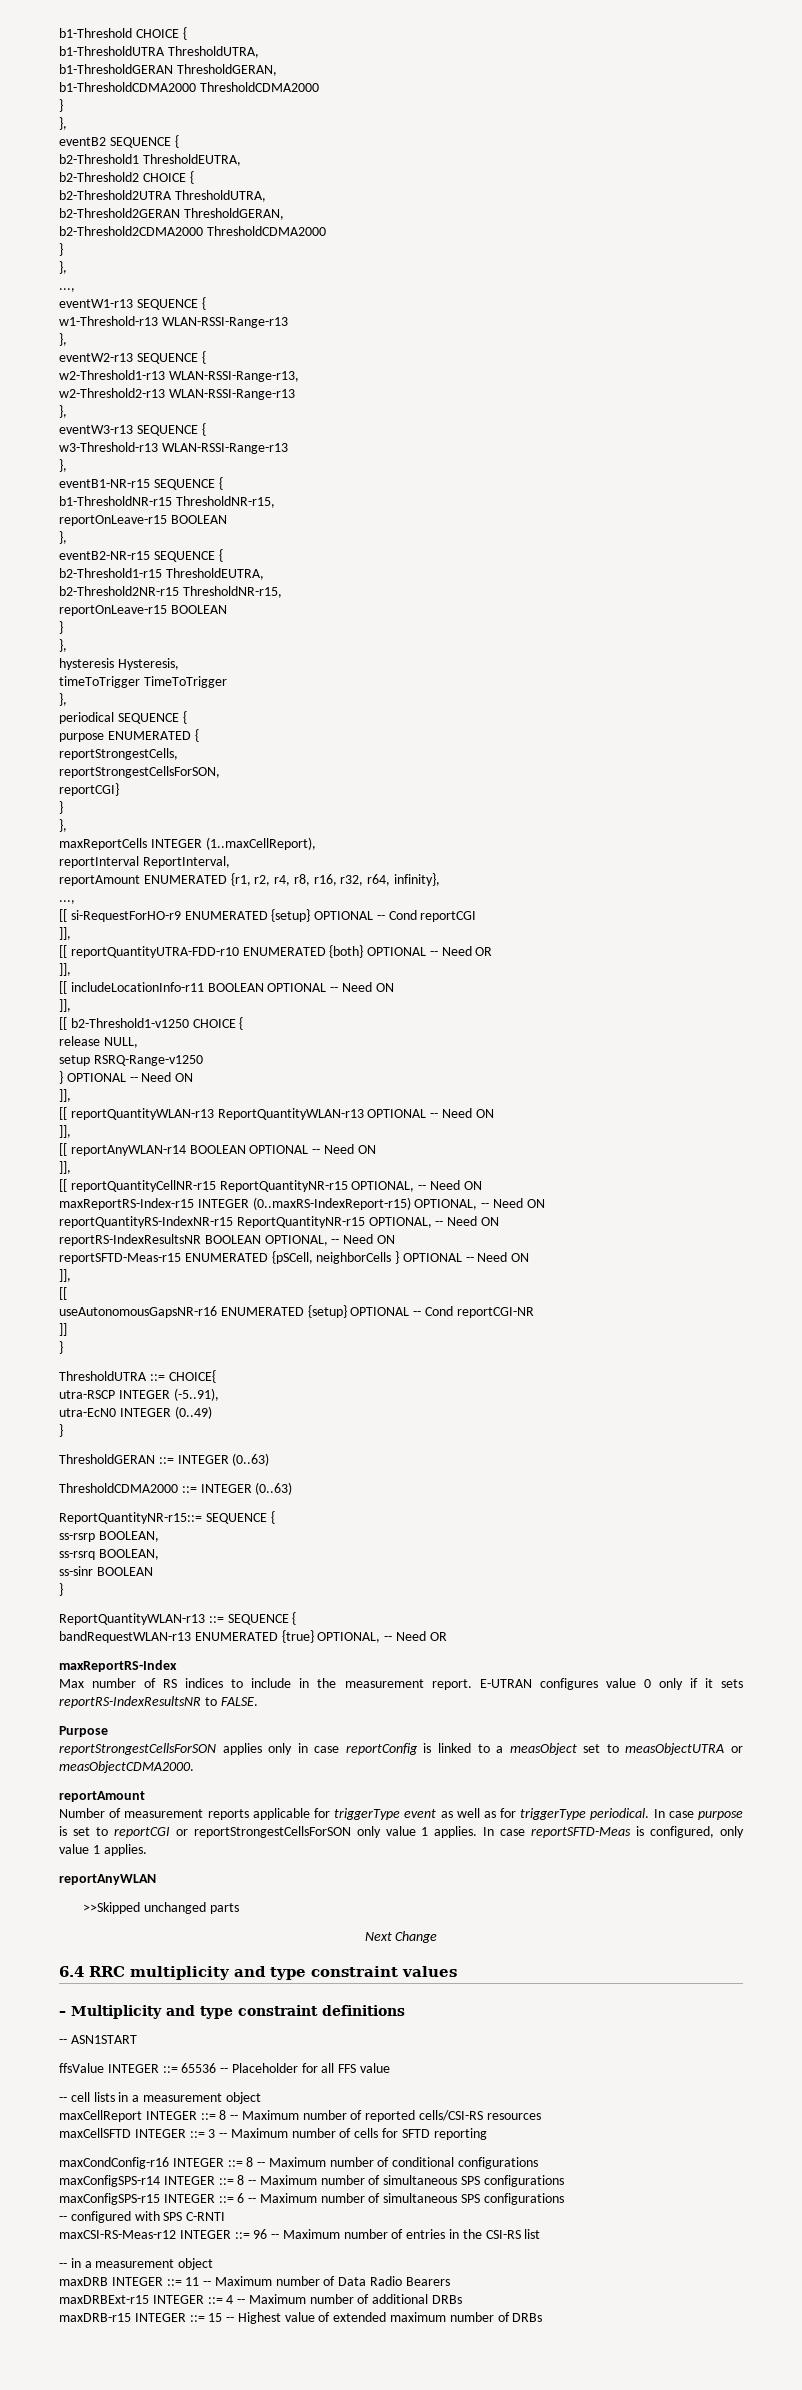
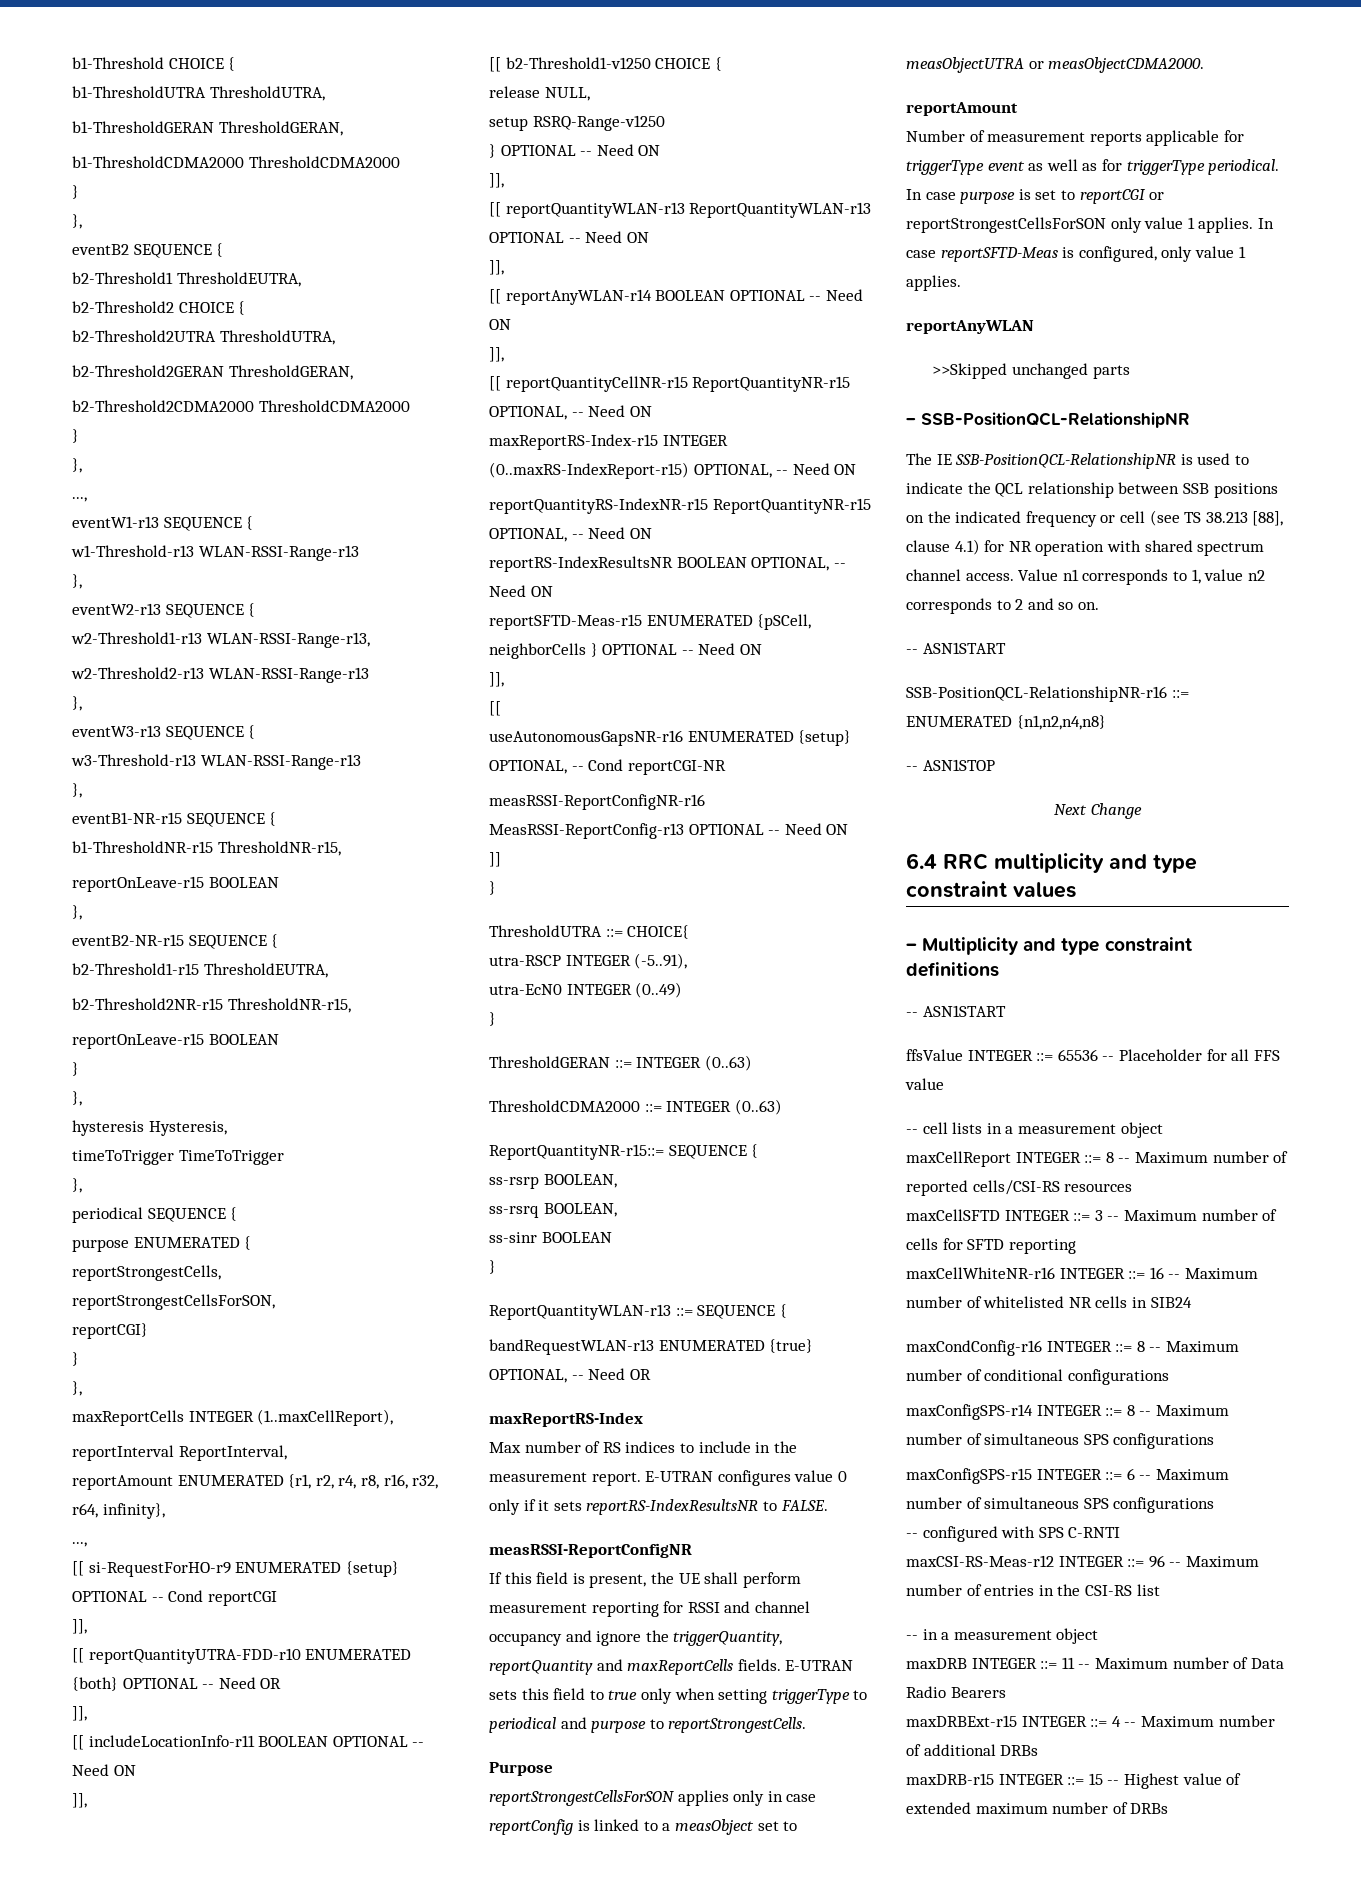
- useAutonomousGapsNR-r16 ENUMERATED {setup} OPTIONAL -- Cond reportCGI-NR
+ useAutonomousGapsNR-r16 ENUMERATED {setup} OPTIONAL, -- Cond reportCGI-NR
+ measRSSI-ReportConfigNR-r16 MeasRSSI-ReportConfig-r13 OPTIONAL -- Need ON
+ measRSSI-ReportConfigNR
+ If this field is present, the UE shall perform measurement reporting for RSSI and channel occupancy and ignore the triggerQuantity, reportQuantity and maxReportCells fields. E-UTRAN sets this field to true only when setting triggerType to periodical and purpose to reportStrongestCells.
+ – SSB-PositionQCL-RelationshipNR
+ The IE SSB-PositionQCL-RelationshipNR is used to indicate the QCL relationship between SSB positions on the indicated frequency or cell (see TS 38.213 [88], clause 4.1) for NR operation with shared spectrum channel access. Value n1 corresponds to 1, value n2 corresponds to 2 and so on.
+ -- ASN1START
+ SSB-PositionQCL-RelationshipNR-r16 ::= ENUMERATED {n1,n2,n4,n8}
+ -- ASN1STOP
+ maxCellWhiteNR-r16 INTEGER ::= 16 -- Maximum number of whitelisted NR cells in SIB24

